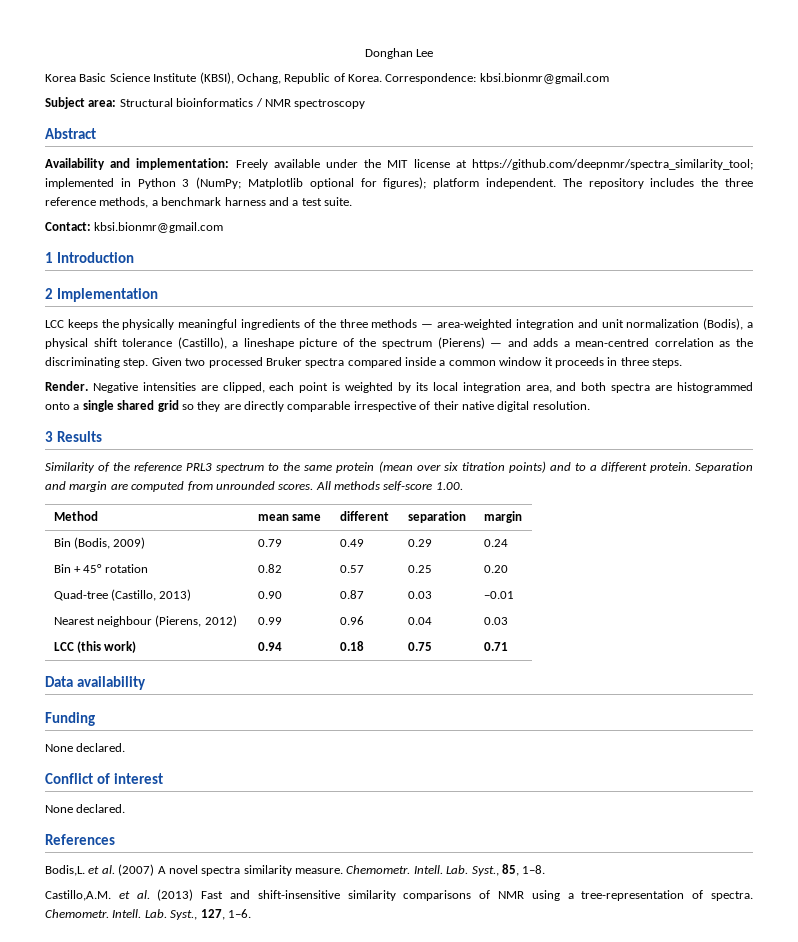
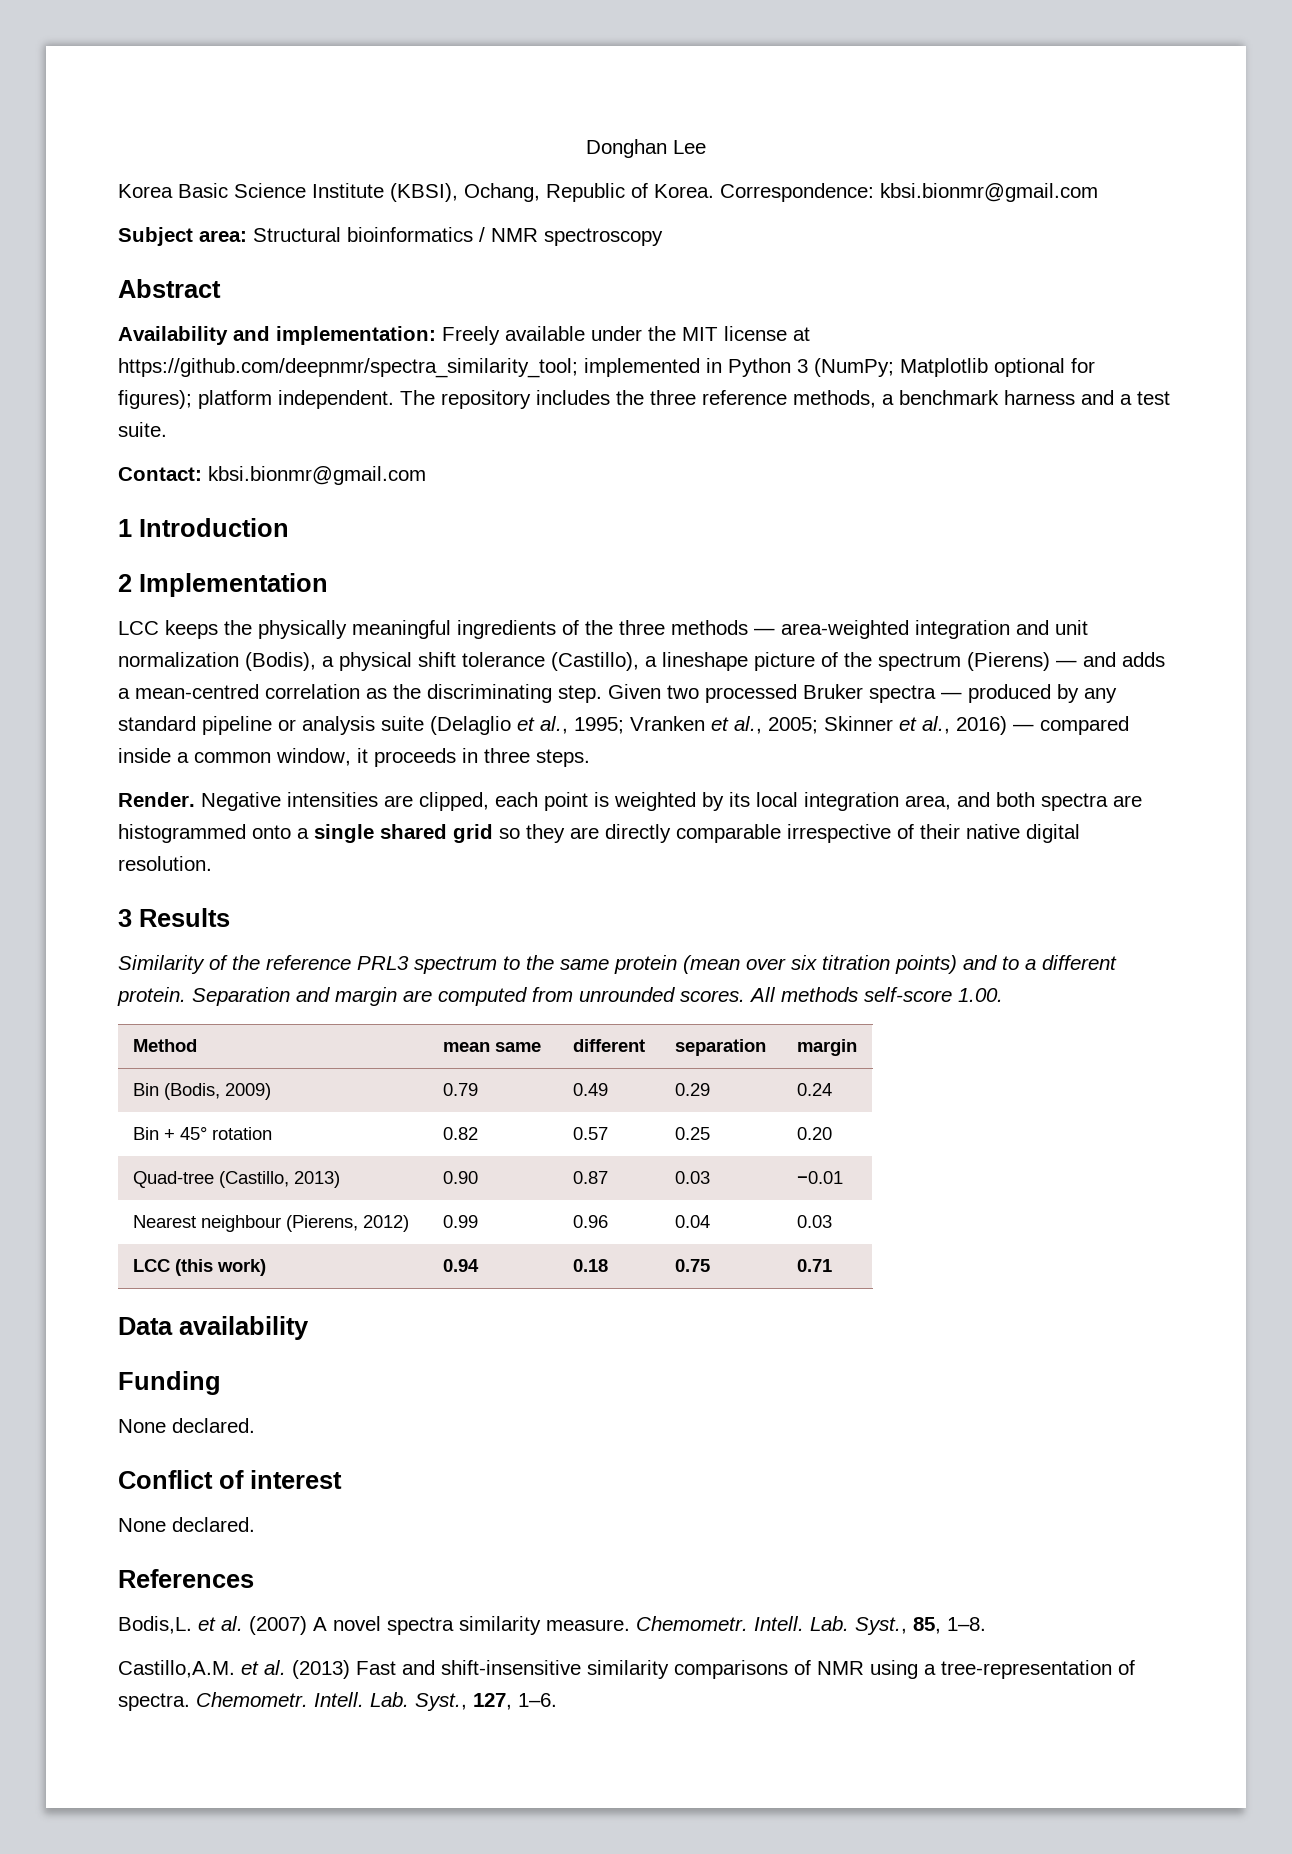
- Given two processed Bruker spectra compared inside a common window it proceeds in three steps.
+ Given two processed Bruker spectra — produced by any standard pipeline or analysis suite (Delaglio et al., 1995; Vranken et al., 2005; Skinner et al., 2016) — compared inside a common window, it proceeds in three steps.

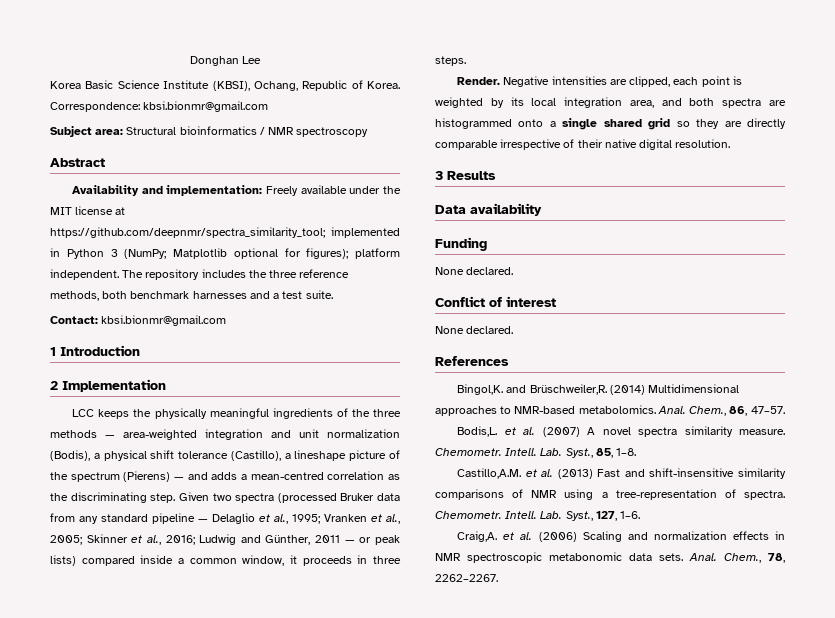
- The repository includes the three reference methods, a benchmark harness and a test suite.
+ The repository includes the three reference methods, both benchmark harnesses and a test suite.
- Given two processed Bruker spectra — produced by any standard pipeline or analysis suite (Delaglio et al., 1995; Vranken et al., 2005; Skinner et al., 2016) — compared inside a common window, it proceeds in three steps.
+ Given two spectra (processed Bruker data from any standard pipeline — Delaglio et al., 1995; Vranken et al., 2005; Skinner et al., 2016; Ludwig and Günther, 2011 — or peak lists) compared inside a common window, it proceeds in three steps.
- Similarity of the reference PRL3 spectrum to the same protein (mean over six titration points) and to a different protein. Separation and margin are computed from unrounded scores. All methods self-score 1.00.
- Method | mean same | different | separation | margin
- Bin (Bodis, 2009) | 0.79 | 0.49 | 0.29 | 0.24
- Bin + 45° rotation | 0.82 | 0.57 | 0.25 | 0.20
- Quad-tree (Castillo, 2013) | 0.90 | 0.87 | 0.03 | −0.01
- Nearest neighbour (Pierens, 2012) | 0.99 | 0.96 | 0.04 | 0.03
- LCC (this work) | 0.94 | 0.18 | 0.75 | 0.71
+ Bingol,K. and Brüschweiler,R. (2014) Multidimensional approaches to NMR-based metabolomics. Anal. Chem., 86, 47–57.
+ Craig,A. et al. (2006) Scaling and normalization effects in NMR spectroscopic metabonomic data sets. Anal. Chem., 78, 2262–2267.

